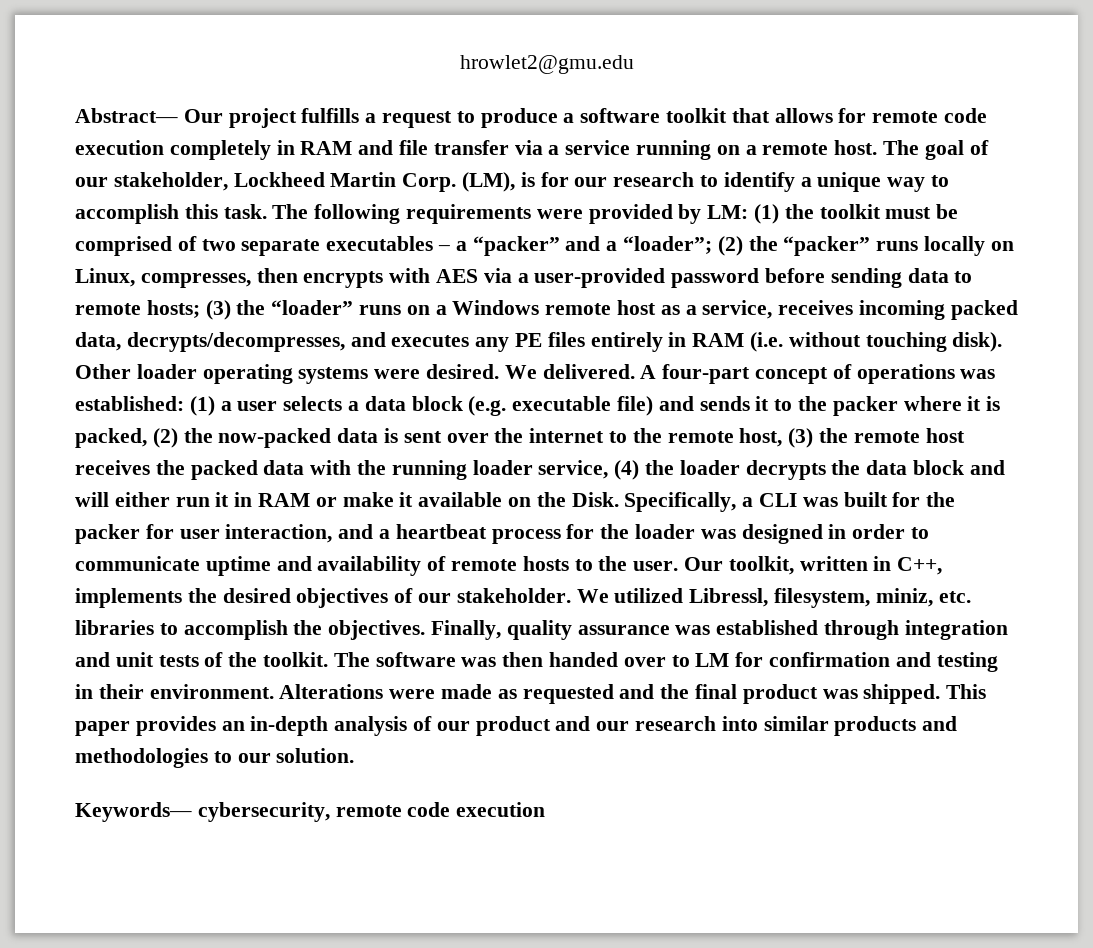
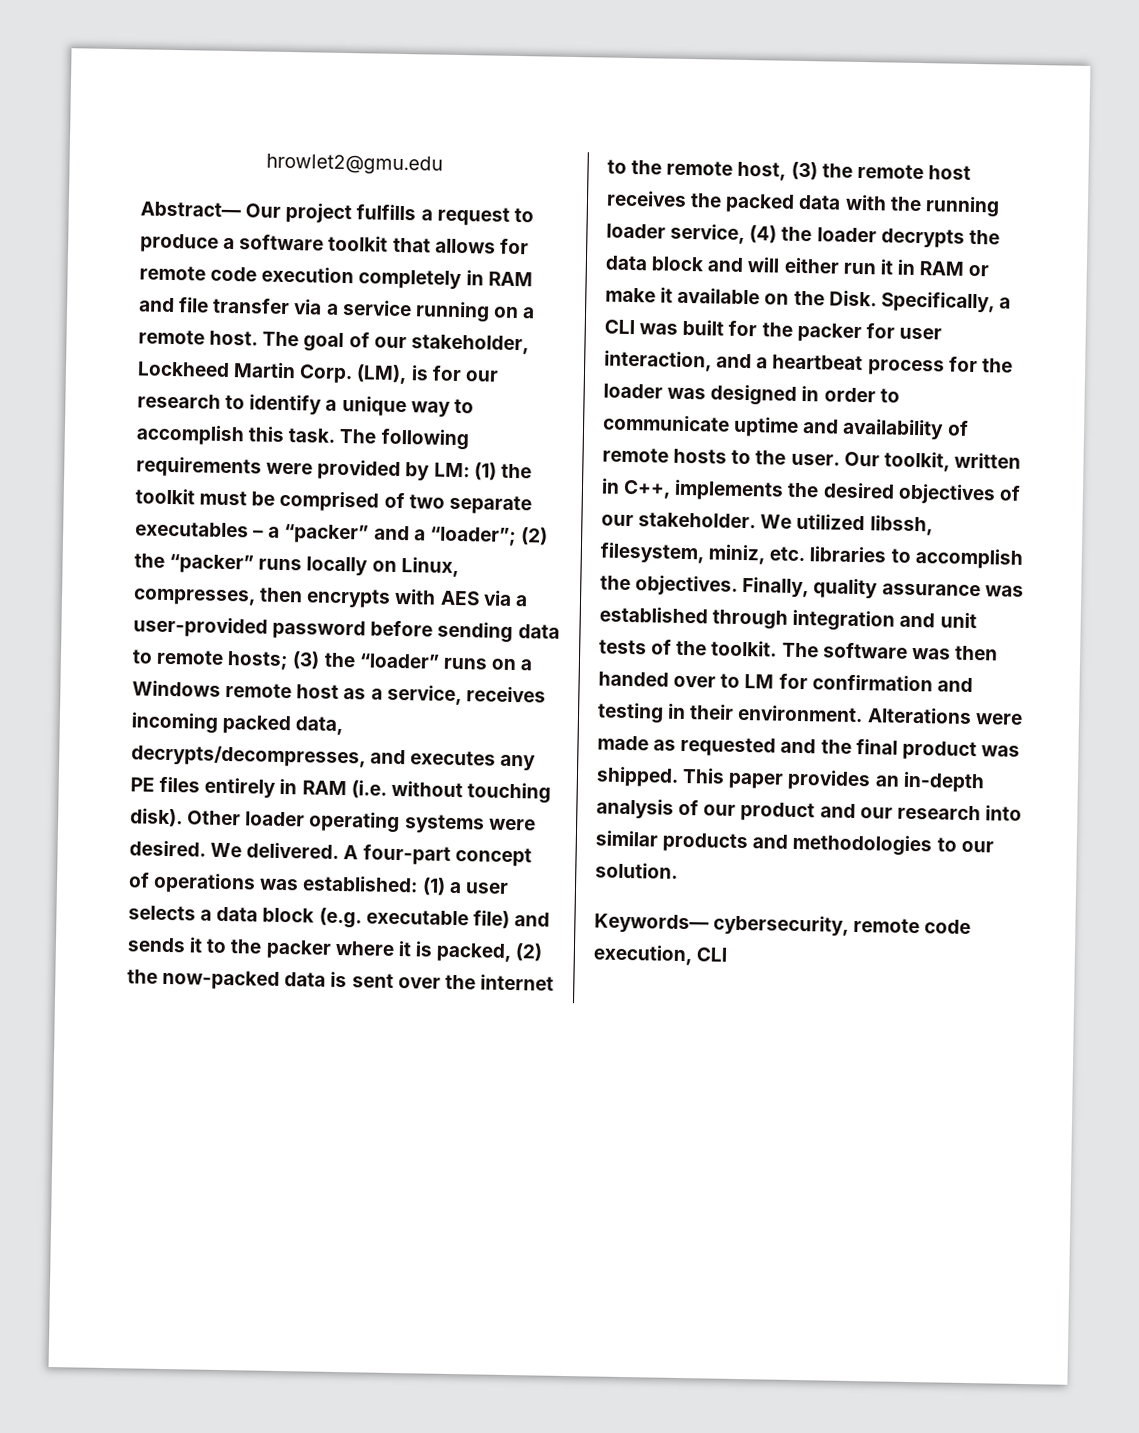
- We utilized Libressl, filesystem, miniz, etc. libraries to accomplish the objectives.
+ We utilized libssh, filesystem, miniz, etc. libraries to accomplish the objectives.
- Keywords— cybersecurity, remote code execution
+ Keywords— cybersecurity, remote code execution, CLI

